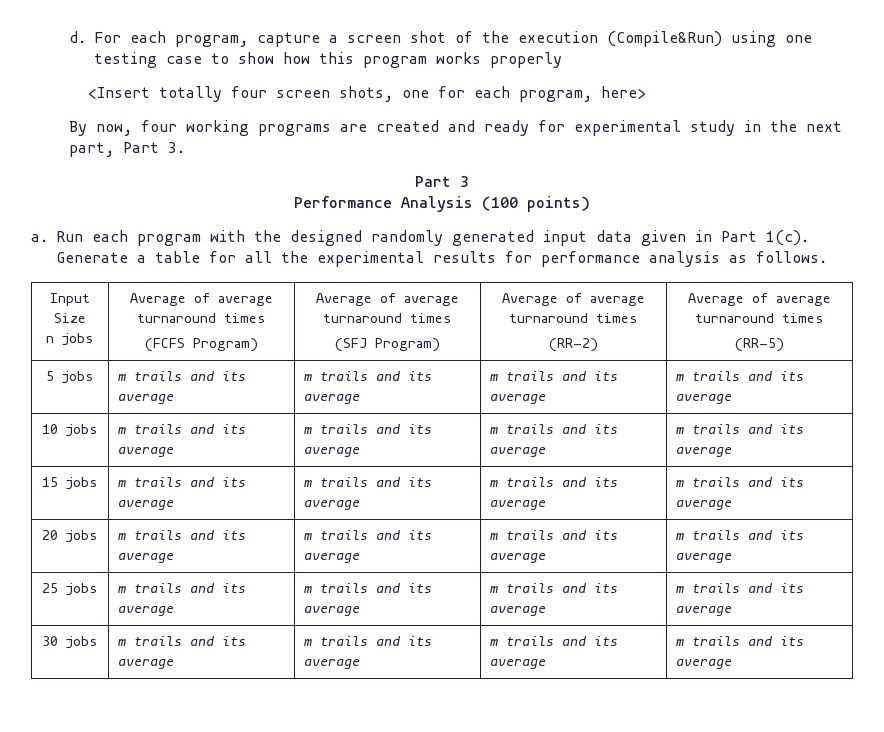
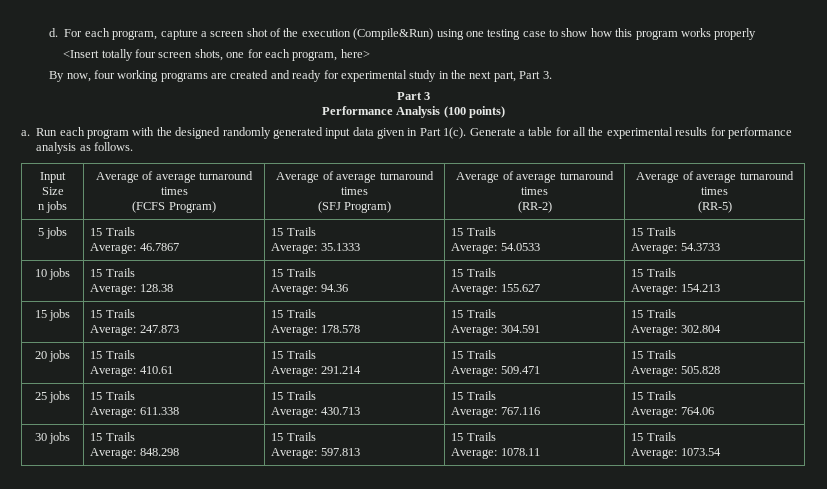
- 5 jobs | m trails and its average | m trails and its average | m trails and its average | m trails and its average
- 10 jobs | m trails and its average | m trails and its average | m trails and its average | m trails and its average
- 15 jobs | m trails and its average | m trails and its average | m trails and its average | m trails and its average
- 20 jobs | m trails and its average | m trails and its average | m trails and its average | m trails and its average
- 25 jobs | m trails and its average | m trails and its average | m trails and its average | m trails and its average
- 30 jobs | m trails and its average | m trails and its average | m trails and its average | m trails and its average
+ 5 jobs | 15 Trails
+ Average: 46.7867 | 15 Trails
+ Average: 35.1333 | 15 Trails
+ Average: 54.0533 | 15 Trails
+ Average: 54.3733
+ 10 jobs | 15 Trails
+ Average: 128.38 | 15 Trails
+ Average: 94.36 | 15 Trails
+ Average: 155.627 | 15 Trails
+ Average: 154.213
+ 15 jobs | 15 Trails
+ Average: 247.873 | 15 Trails
+ Average: 178.578 | 15 Trails
+ Average: 304.591 | 15 Trails
+ Average: 302.804
+ 20 jobs | 15 Trails
+ Average: 410.61 | 15 Trails
+ Average: 291.214 | 15 Trails
+ Average: 509.471 | 15 Trails
+ Average: 505.828
+ 25 jobs | 15 Trails
+ Average: 611.338 | 15 Trails
+ Average: 430.713 | 15 Trails
+ Average: 767.116 | 15 Trails
+ Average: 764.06
+ 30 jobs | 15 Trails
+ Average: 848.298 | 15 Trails
+ Average: 597.813 | 15 Trails
+ Average: 1078.11 | 15 Trails
+ Average: 1073.54

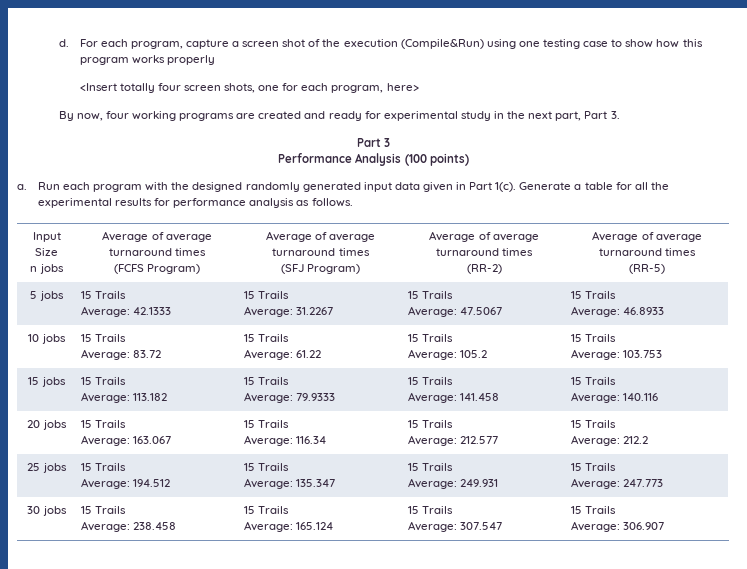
  5 jobs | 15 Trails
- Average: 46.7867 | 15 Trails
- Average: 35.1333 | 15 Trails
- Average: 54.0533 | 15 Trails
- Average: 54.3733
+ Average: 42.1333 | 15 Trails
+ Average: 31.2267 | 15 Trails
+ Average: 47.5067 | 15 Trails
+ Average: 46.8933
  10 jobs | 15 Trails
- Average: 128.38 | 15 Trails
- Average: 94.36 | 15 Trails
- Average: 155.627 | 15 Trails
- Average: 154.213
+ Average: 83.72 | 15 Trails
+ Average: 61.22 | 15 Trails
+ Average: 105.2 | 15 Trails
+ Average: 103.753
  15 jobs | 15 Trails
- Average: 247.873 | 15 Trails
- Average: 178.578 | 15 Trails
- Average: 304.591 | 15 Trails
- Average: 302.804
+ Average: 113.182 | 15 Trails
+ Average: 79.9333 | 15 Trails
+ Average: 141.458 | 15 Trails
+ Average: 140.116
  20 jobs | 15 Trails
- Average: 410.61 | 15 Trails
- Average: 291.214 | 15 Trails
- Average: 509.471 | 15 Trails
- Average: 505.828
+ Average: 163.067 | 15 Trails
+ Average: 116.34 | 15 Trails
+ Average: 212.577 | 15 Trails
+ Average: 212.2
  25 jobs | 15 Trails
- Average: 611.338 | 15 Trails
- Average: 430.713 | 15 Trails
- Average: 767.116 | 15 Trails
- Average: 764.06
+ Average: 194.512 | 15 Trails
+ Average: 135.347 | 15 Trails
+ Average: 249.931 | 15 Trails
+ Average: 247.773
  30 jobs | 15 Trails
- Average: 848.298 | 15 Trails
- Average: 597.813 | 15 Trails
- Average: 1078.11 | 15 Trails
- Average: 1073.54
+ Average: 238.458 | 15 Trails
+ Average: 165.124 | 15 Trails
+ Average: 307.547 | 15 Trails
+ Average: 306.907

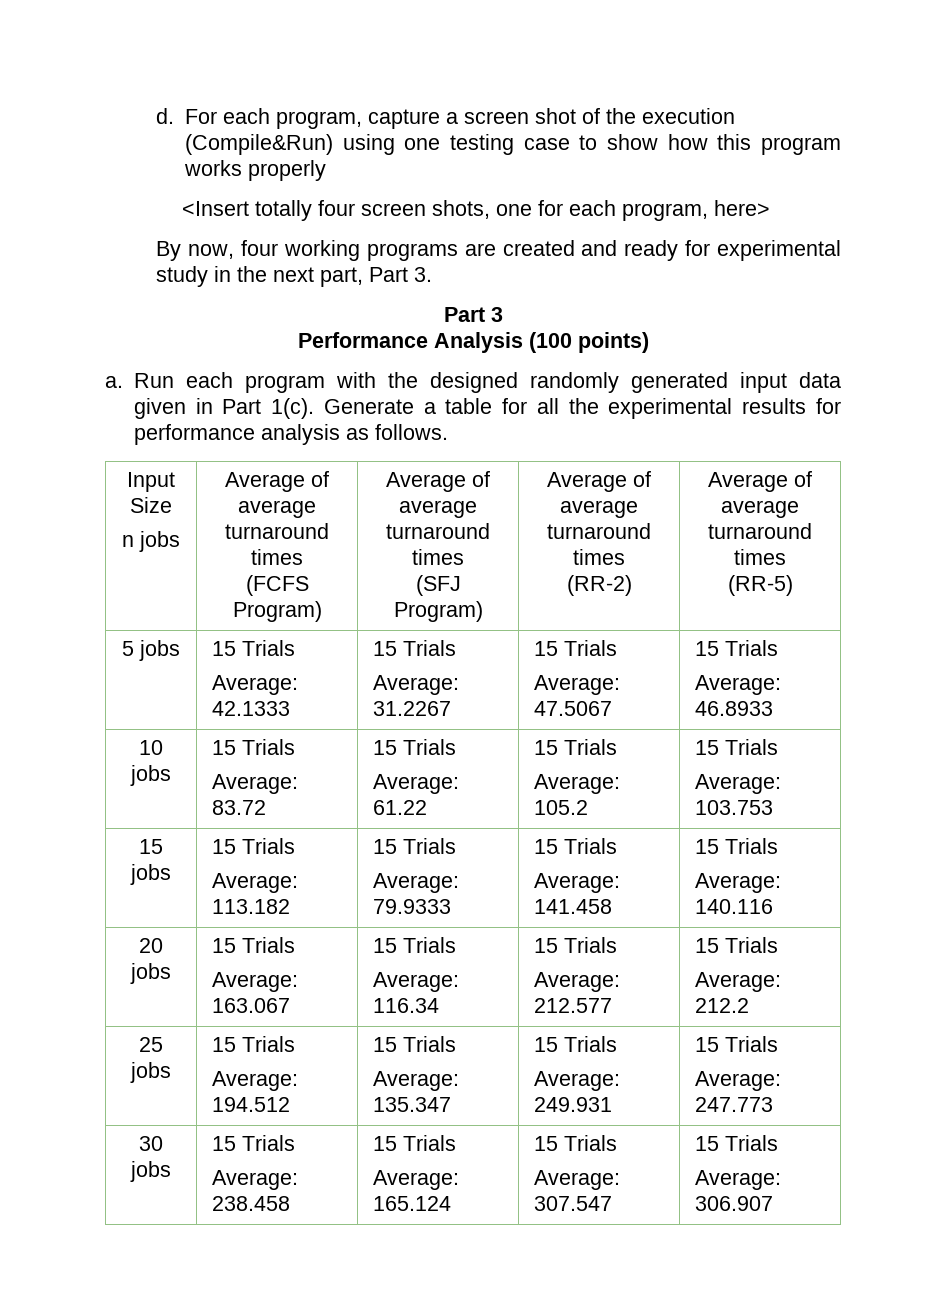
- 5 jobs | 15 Trails
- Average: 42.1333 | 15 Trails
- Average: 31.2267 | 15 Trails
- Average: 47.5067 | 15 Trails
+ 5 jobs | 15 Trials
+ Average: 42.1333 | 15 Trials
+ Average: 31.2267 | 15 Trials
+ Average: 47.5067 | 15 Trials
- 10 jobs | 15 Trails
- Average: 83.72 | 15 Trails
- Average: 61.22 | 15 Trails
- Average: 105.2 | 15 Trails
+ 10 jobs | 15 Trials
+ Average: 83.72 | 15 Trials
+ Average: 61.22 | 15 Trials
+ Average: 105.2 | 15 Trials
- 15 jobs | 15 Trails
- Average: 113.182 | 15 Trails
- Average: 79.9333 | 15 Trails
- Average: 141.458 | 15 Trails
+ 15 jobs | 15 Trials
+ Average: 113.182 | 15 Trials
+ Average: 79.9333 | 15 Trials
+ Average: 141.458 | 15 Trials
- 20 jobs | 15 Trails
- Average: 163.067 | 15 Trails
- Average: 116.34 | 15 Trails
- Average: 212.577 | 15 Trails
+ 20 jobs | 15 Trials
+ Average: 163.067 | 15 Trials
+ Average: 116.34 | 15 Trials
+ Average: 212.577 | 15 Trials
- 25 jobs | 15 Trails
- Average: 194.512 | 15 Trails
- Average: 135.347 | 15 Trails
- Average: 249.931 | 15 Trails
+ 25 jobs | 15 Trials
+ Average: 194.512 | 15 Trials
+ Average: 135.347 | 15 Trials
+ Average: 249.931 | 15 Trials
- 30 jobs | 15 Trails
- Average: 238.458 | 15 Trails
- Average: 165.124 | 15 Trails
- Average: 307.547 | 15 Trails
+ 30 jobs | 15 Trials
+ Average: 238.458 | 15 Trials
+ Average: 165.124 | 15 Trials
+ Average: 307.547 | 15 Trials

